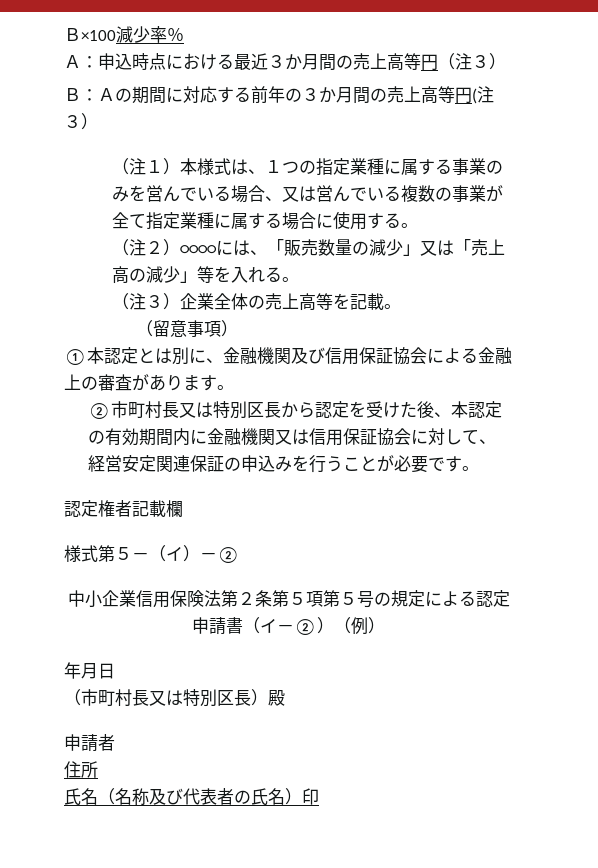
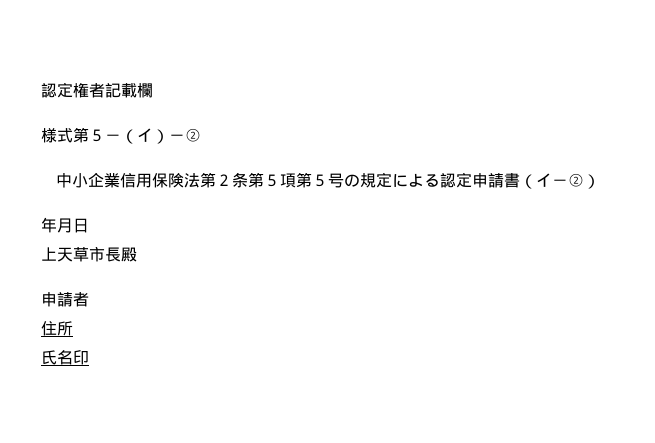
- Ｂ×100減少率％
- Ａ：申込時点における最近３か月間の売上高等円（注３）
- Ｂ：Ａの期間に対応する前年の３か月間の売上高等円(注３）
- （注１）本様式は、１つの指定業種に属する事業のみを営んでいる場合、又は営んでいる複数の事業が全て指定業種に属する場合に使用する。
- （注２）○○○○には、「販売数量の減少」又は「売上高の減少」等を入れる。
- （注３）企業全体の売上高等を記載。
- （留意事項）
- ①本認定とは別に、金融機関及び信用保証協会による金融上の審査があります。
- ②市町村長又は特別区長から認定を受けた後、本認定の有効期間内に金融機関又は信用保証協会に対して、経営安定関連保証の申込みを行うことが必要です。
- 中小企業信用保険法第２条第５項第５号の規定による認定申請書（イ－②）（例）
+ 中小企業信用保険法第２条第５項第５号の規定による認定申請書（イ－②）
- （市町村長又は特別区長）殿
+ 上天草市長殿
  申請者
  住所
- 氏名（名称及び代表者の氏名）印
+ 氏名印

